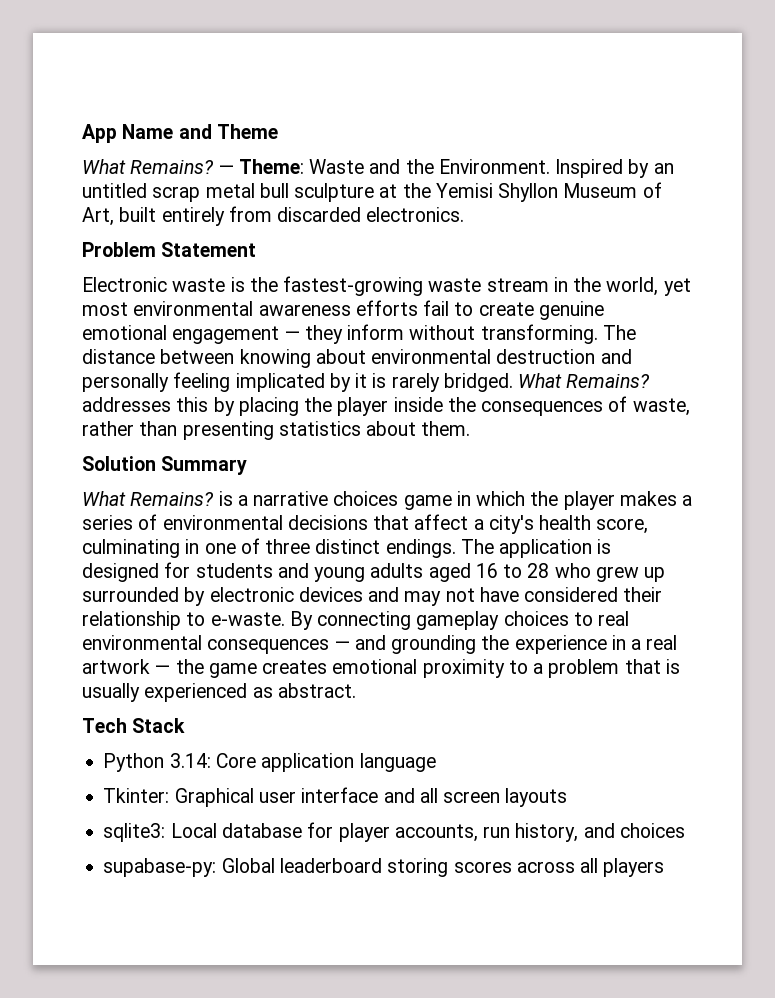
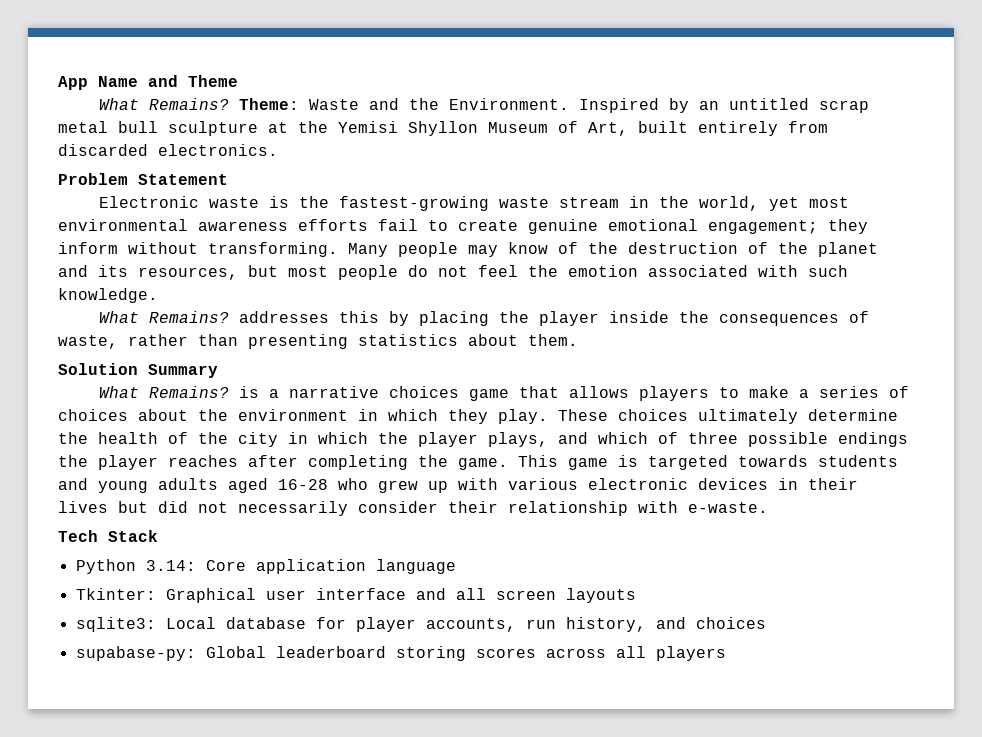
- — Theme: Waste and the Environment.
+ Theme: Waste and the Environment.
- Electronic waste is the fastest-growing waste stream in the world, yet most environmental awareness efforts fail to create genuine emotional engagement — they inform without transforming.
+ Electronic waste is the fastest-growing waste stream in the world, yet most environmental awareness efforts fail to create genuine emotional engagement; they inform without transforming.
- The distance between knowing about environmental destruction and personally feeling implicated by it is rarely bridged. What Remains? addresses this by placing the player inside the consequences of waste, rather than presenting statistics about them.
+ Many people may know of the destruction of the planet and its resources, but most people do not feel the emotion associated with such knowledge.
+ What Remains? addresses this by placing the player inside the consequences of waste, rather than presenting statistics about them.
- What Remains? is a narrative choices game in which the player makes a series of environmental decisions that affect a city's health score, culminating in one of three distinct endings. The application is designed for students and young adults aged 16 to 28 who grew up surrounded by electronic devices and may not have considered their relationship to e-waste. By connecting gameplay choices to real environmental consequences — and grounding the experience in a real artwork — the game creates emotional proximity to a problem that is usually experienced as abstract.
+ What Remains? is a narrative choices game that allows players to make a series of choices about the environment in which they play. These choices ultimately determine the health of the city in which the player plays, and which of three possible endings the player reaches after completing the game. This game is targeted towards students and young adults aged 16-28 who grew up with various electronic devices in their lives but did not necessarily consider their relationship with e-waste.

